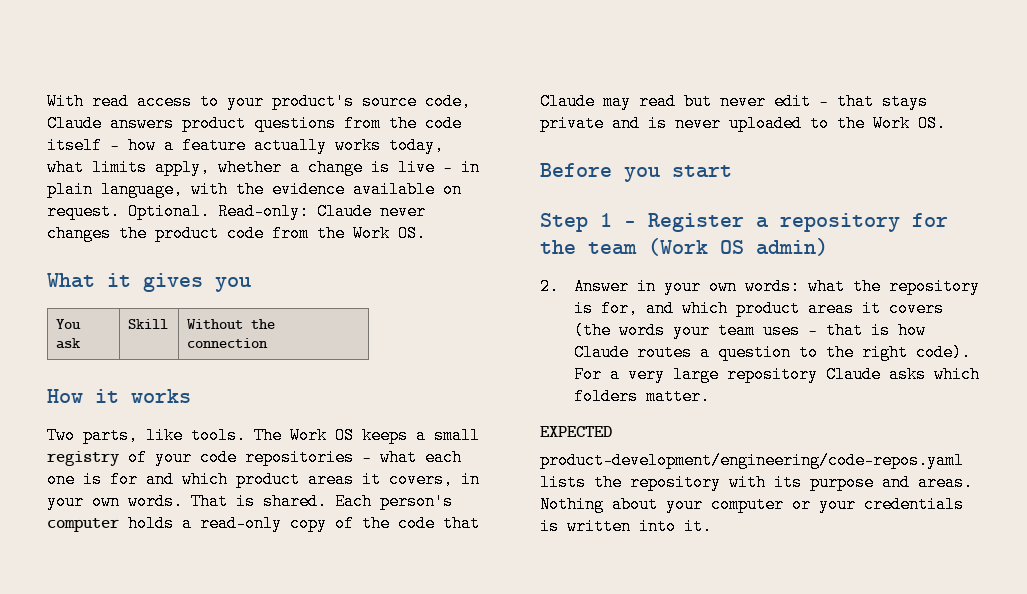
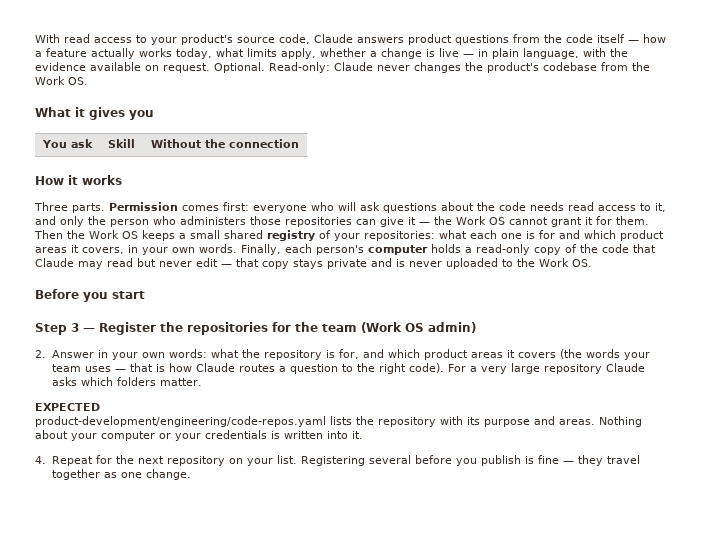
- Read-only: Claude never changes the product code from the Work OS.
+ Read-only: Claude never changes the product's codebase from the Work OS.
- Two parts, like tools. The Work OS keeps a small registry of your code repositories — what each one is for and which product areas it covers, in your own words.
+ Three parts. Permission comes first: everyone who will ask questions about the code needs read access to it, and only the person who administers those repositories can give it — the Work OS cannot grant it for them. Then the Work OS keeps a small shared registry of your repositories: what each one is for and which product areas it covers, in your own words.
- That is shared. Each person's computer holds a read-only copy of the code that Claude may read but never edit — that stays private and is never uploaded to the Work OS.
+ Finally, each person's computer holds a read-only copy of the code that Claude may read but never edit — that copy stays private and is never uploaded to the Work OS.
- Step 1 — Register a repository for the team (Work OS admin)
+ Step 3 — Register the repositories for the team (Work OS admin)
+ 4. Repeat for the next repository on your list. Registering several before you publish is fine — they travel together as one change.

